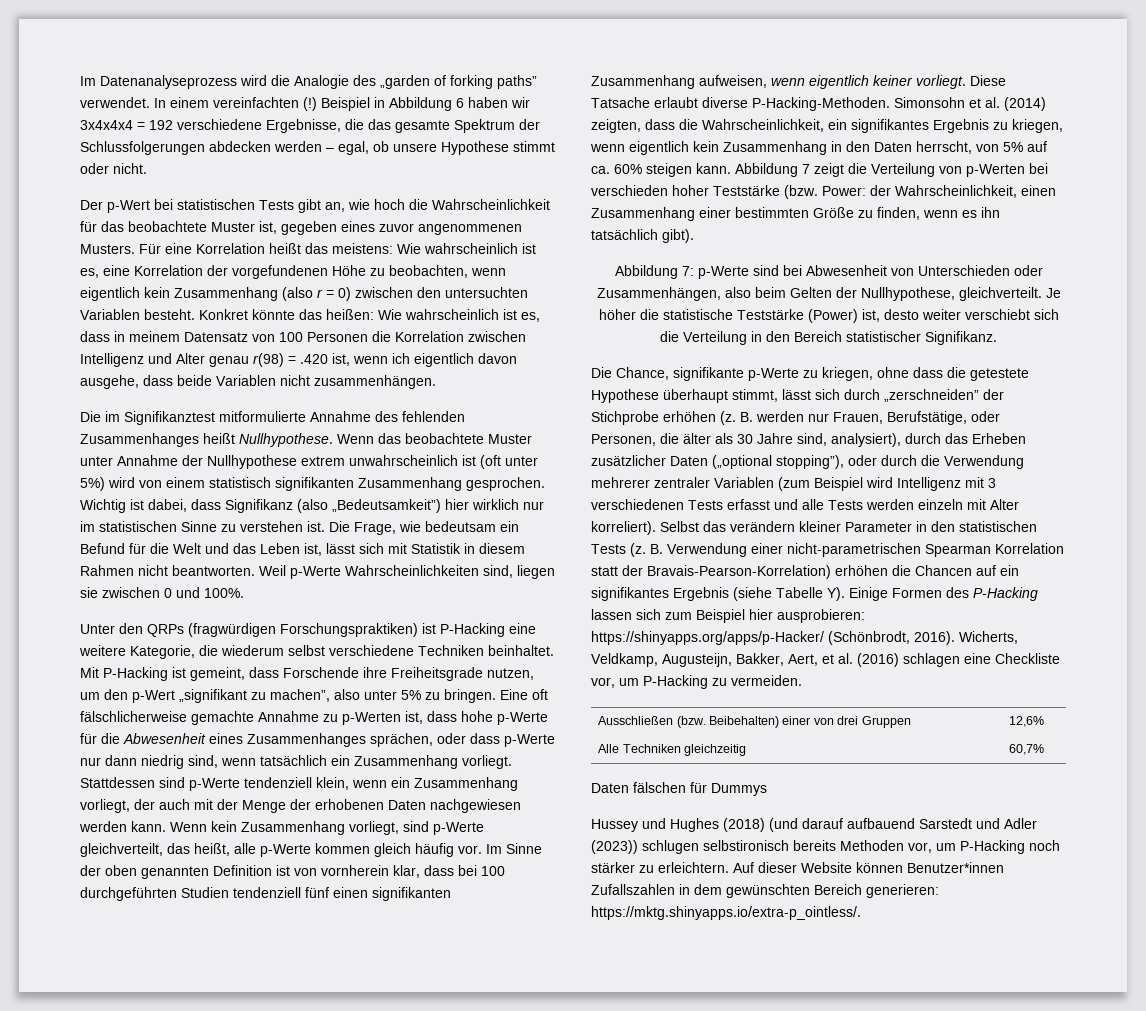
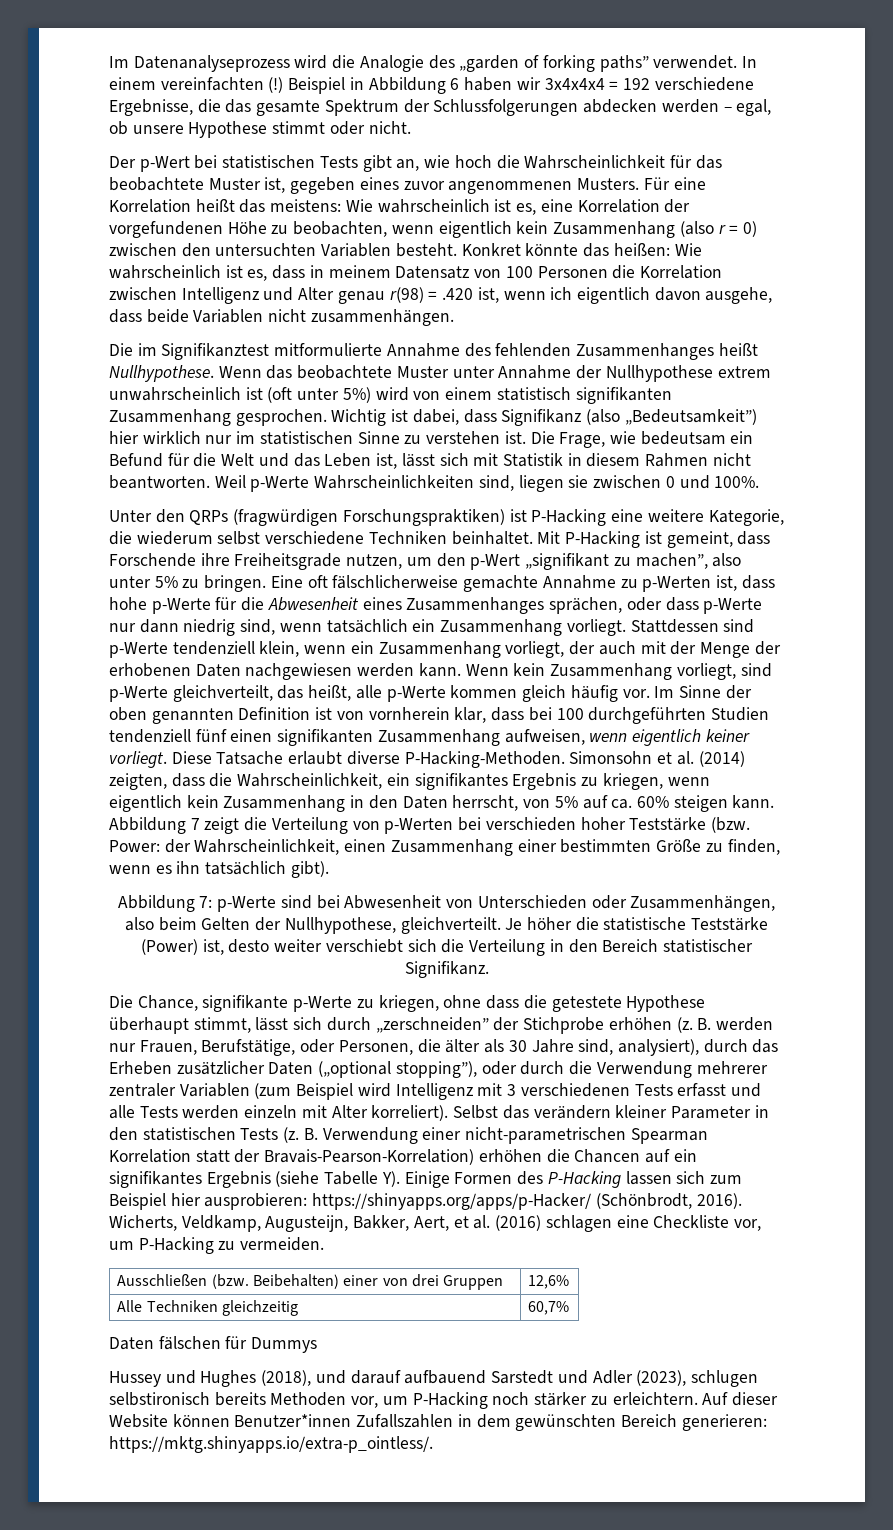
- Hussey und Hughes (2018) (und darauf aufbauend Sarstedt und Adler (2023)) schlugen selbstironisch bereits Methoden vor, um P-Hacking noch stärker zu erleichtern.
+ Hussey und Hughes (2018), und darauf aufbauend Sarstedt und Adler (2023), schlugen selbstironisch bereits Methoden vor, um P-Hacking noch stärker zu erleichtern.

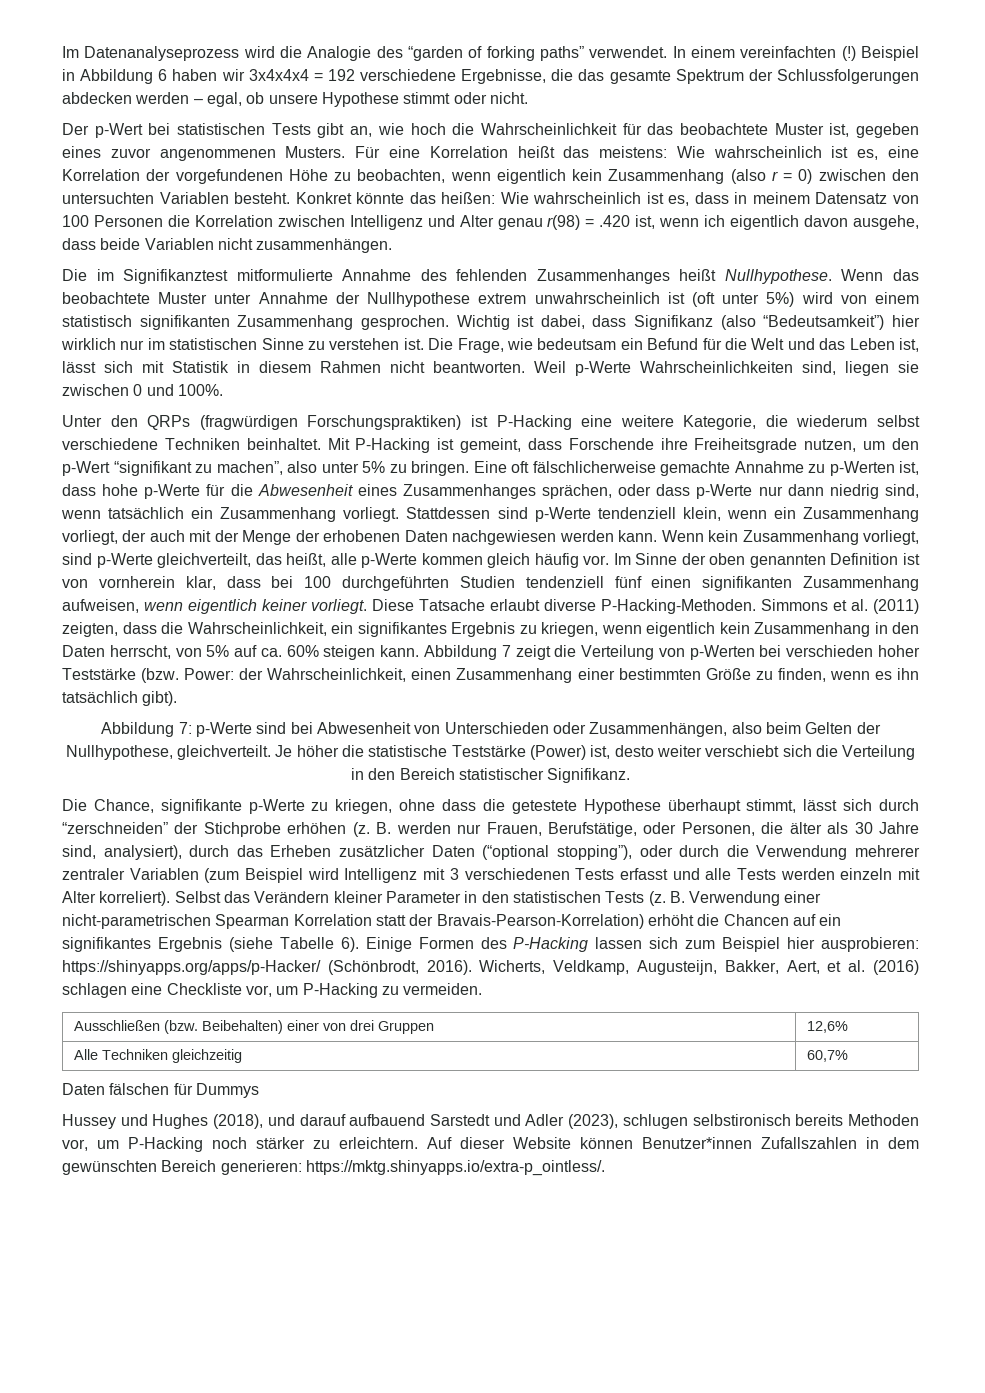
- Im Datenanalyseprozess wird die Analogie des „garden of forking paths” verwendet.
+ Im Datenanalyseprozess wird die Analogie des “garden of forking paths” verwendet.
- Wichtig ist dabei, dass Signifikanz (also „Bedeutsamkeit”) hier wirklich nur im statistischen Sinne zu verstehen ist.
+ Wichtig ist dabei, dass Signifikanz (also “Bedeutsamkeit”) hier wirklich nur im statistischen Sinne zu verstehen ist.
- Mit P-Hacking ist gemeint, dass Forschende ihre Freiheitsgrade nutzen, um den p-Wert „signifikant zu machen”, also unter 5% zu bringen.
+ Mit P-Hacking ist gemeint, dass Forschende ihre Freiheitsgrade nutzen, um den p-Wert “signifikant zu machen”, also unter 5% zu bringen.
- Simonsohn et al. (2014) zeigten, dass die Wahrscheinlichkeit, ein signifikantes Ergebnis zu kriegen, wenn eigentlich kein Zusammenhang in den Daten herrscht, von 5% auf ca. 60% steigen kann.
+ Simmons et al. (2011) zeigten, dass die Wahrscheinlichkeit, ein signifikantes Ergebnis zu kriegen, wenn eigentlich kein Zusammenhang in den Daten herrscht, von 5% auf ca. 60% steigen kann.
- Die Chance, signifikante p-Werte zu kriegen, ohne dass die getestete Hypothese überhaupt stimmt, lässt sich durch „zerschneiden” der Stichprobe erhöhen (z.
+ Die Chance, signifikante p-Werte zu kriegen, ohne dass die getestete Hypothese überhaupt stimmt, lässt sich durch “zerschneiden” der Stichprobe erhöhen (z.
- B. werden nur Frauen, Berufstätige, oder Personen, die älter als 30 Jahre sind, analysiert), durch das Erheben zusätzlicher Daten („optional stopping”), oder durch die Verwendung mehrerer zentraler Variablen (zum Beispiel wird Intelligenz mit 3 verschiedenen Tests erfasst und alle Tests werden einzeln mit Alter korreliert).
+ B. werden nur Frauen, Berufstätige, oder Personen, die älter als 30 Jahre sind, analysiert), durch das Erheben zusätzlicher Daten (“optional stopping”), oder durch die Verwendung mehrerer zentraler Variablen (zum Beispiel wird Intelligenz mit 3 verschiedenen Tests erfasst und alle Tests werden einzeln mit Alter korreliert).
- Selbst das verändern kleiner Parameter in den statistischen Tests (z.
+ Selbst das Verändern kleiner Parameter in den statistischen Tests (z.
- B. Verwendung einer nicht-parametrischen Spearman Korrelation statt der Bravais-Pearson-Korrelation) erhöhen die Chancen auf ein signifikantes Ergebnis (siehe Tabelle Y). Einige Formen des P-Hacking lassen sich zum Beispiel hier ausprobieren: https://shinyapps.org/apps/p-Hacker/ (Schönbrodt, 2016).
+ B. Verwendung einer nicht-parametrischen Spearman Korrelation statt der Bravais-Pearson-Korrelation) erhöht die Chancen auf ein signifikantes Ergebnis (siehe Tabelle 6). Einige Formen des P-Hacking lassen sich zum Beispiel hier ausprobieren: https://shinyapps.org/apps/p-Hacker/ (Schönbrodt, 2016).

